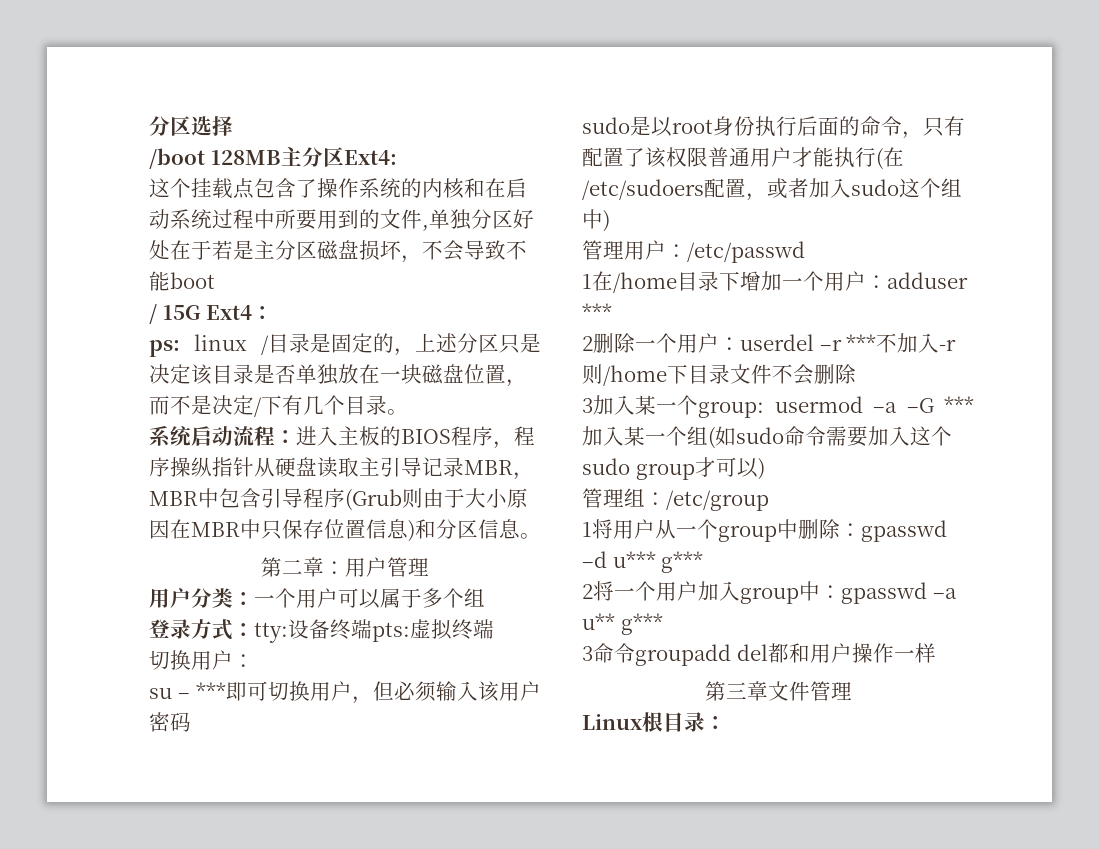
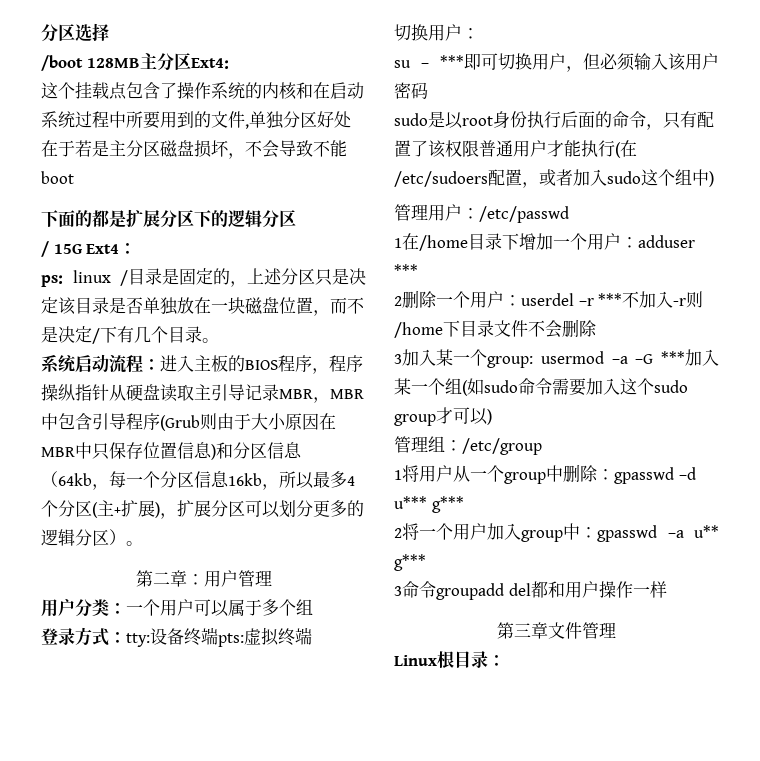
+ 下面的都是扩展分区下的逻辑分区
- 系统启动流程：进入主板的BIOS程序，程序操纵指针从硬盘读取主引导记录MBR，MBR中包含引导程序(Grub则由于大小原因在MBR中只保存位置信息)和分区信息。
+ 系统启动流程：进入主板的BIOS程序，程序操纵指针从硬盘读取主引导记录MBR，MBR中包含引导程序(Grub则由于大小原因在MBR中只保存位置信息)和分区信息（64kb，每一个分区信息16kb，所以最多4个分区(主+扩展)，扩展分区可以划分更多的逻辑分区）。

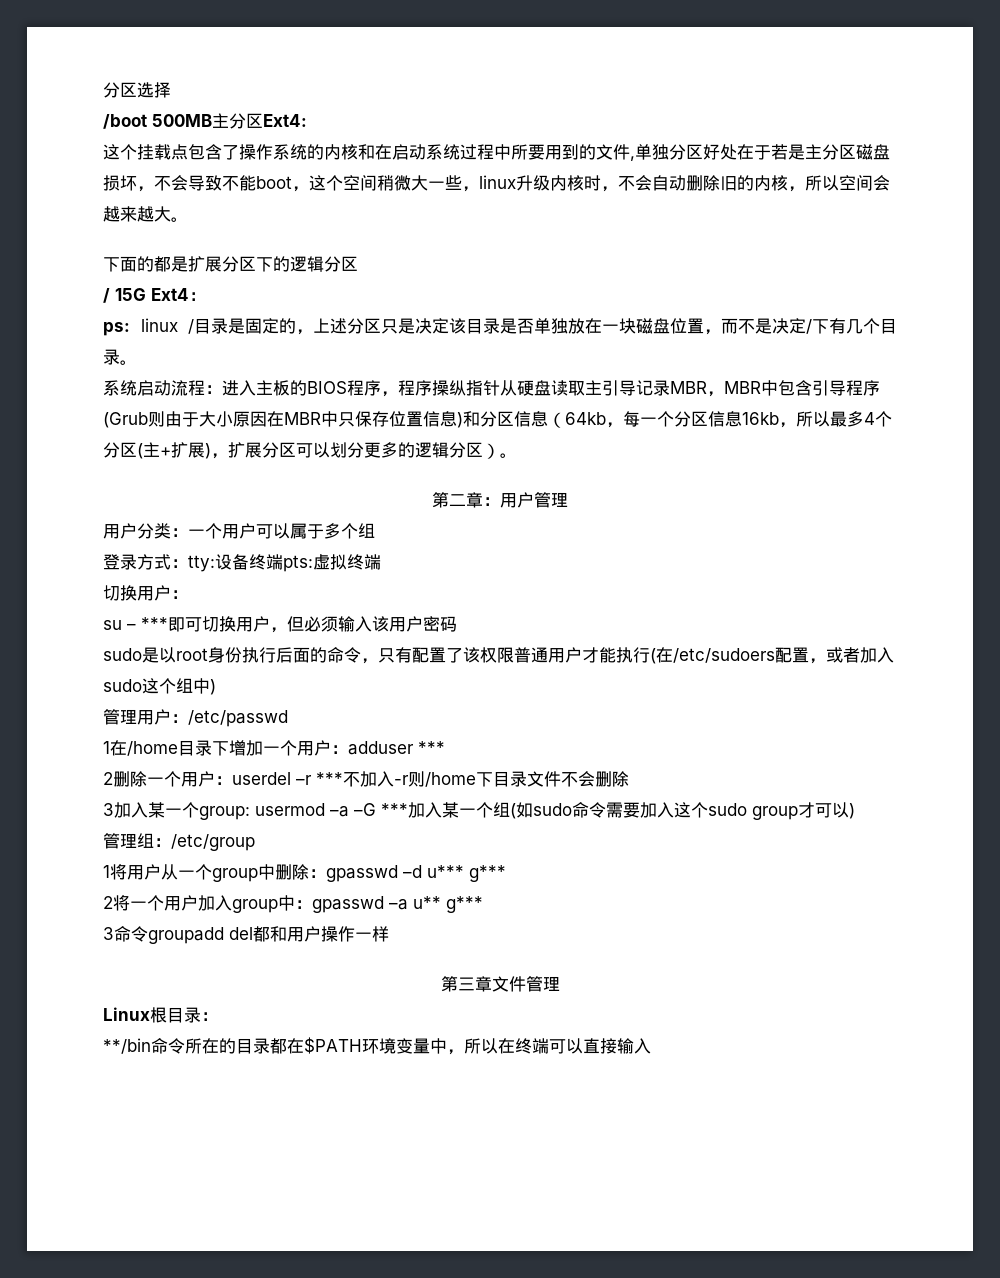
- /boot 128MB主分区Ext4:
+ /boot 500MB主分区Ext4:
- 这个挂载点包含了操作系统的内核和在启动系统过程中所要用到的文件,单独分区好处在于若是主分区磁盘损坏，不会导致不能boot
+ 这个挂载点包含了操作系统的内核和在启动系统过程中所要用到的文件,单独分区好处在于若是主分区磁盘损坏，不会导致不能boot，这个空间稍微大一些，linux升级内核时，不会自动删除旧的内核，所以空间会越来越大。
+ **/bin命令所在的目录都在$PATH环境变量中，所以在终端可以直接输入

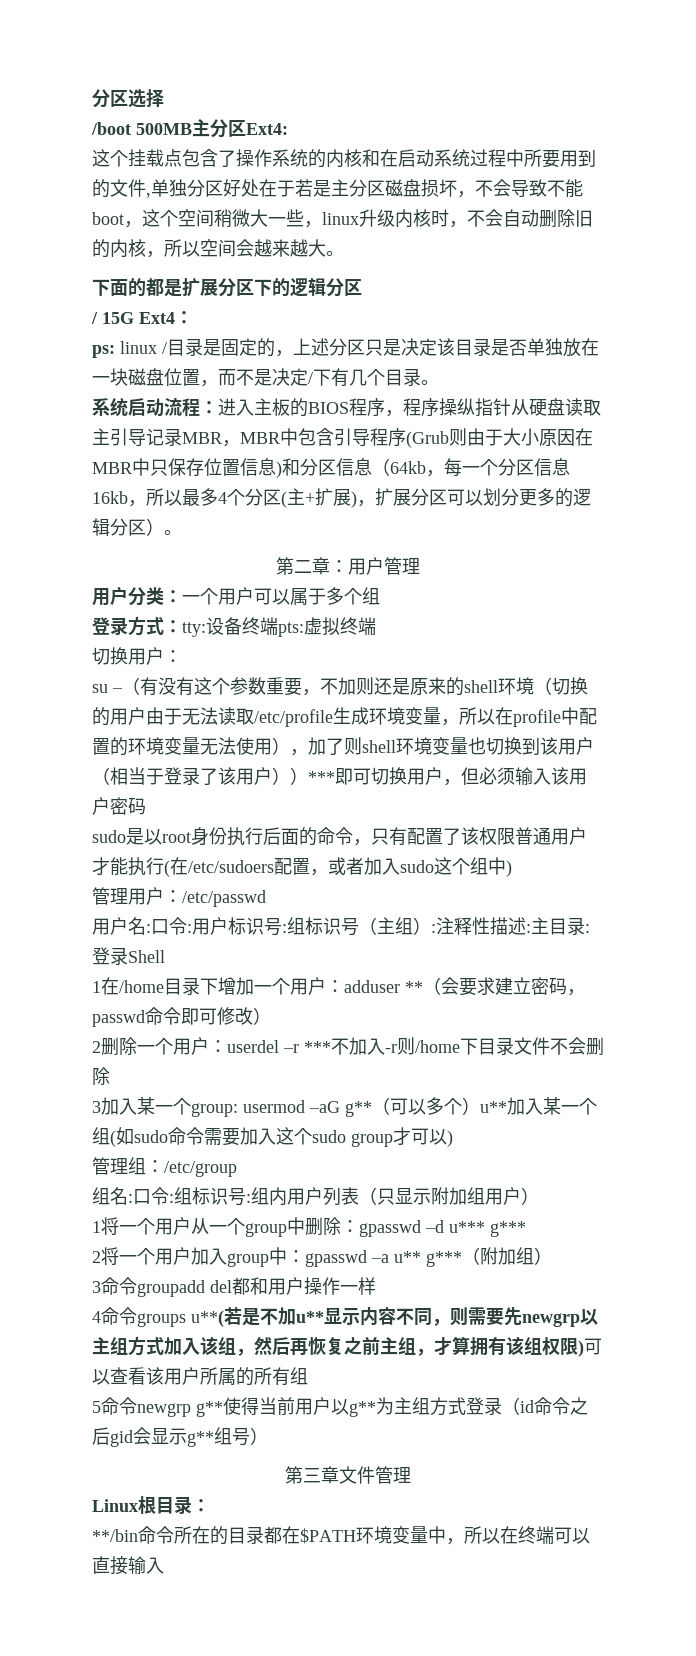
- su – ***即可切换用户，但必须输入该用户密码
+ su –（有没有这个参数重要，不加则还是原来的shell环境（切换的用户由于无法读取/etc/profile生成环境变量，所以在profile中配置的环境变量无法使用），加了则shell环境变量也切换到该用户（相当于登录了该用户））***即可切换用户，但必须输入该用户密码
+ 用户名:口令:用户标识号:组标识号（主组）:注释性描述:主目录:登录Shell
- 1在/home目录下增加一个用户：adduser ***
+ 1在/home目录下增加一个用户：adduser **（会要求建立密码，passwd命令即可修改）
- 3加入某一个group: usermod –a –G ***加入某一个组(如sudo命令需要加入这个sudo group才可以)
+ 3加入某一个group: usermod –aG g**（可以多个）u**加入某一个组(如sudo命令需要加入这个sudo group才可以)
+ 组名:口令:组标识号:组内用户列表（只显示附加组用户）
- 1将用户从一个group中删除：gpasswd –d u*** g***
+ 1将一个用户从一个group中删除：gpasswd –d u*** g***
- 2将一个用户加入group中：gpasswd –a u** g***
+ 2将一个用户加入group中：gpasswd –a u** g***（附加组）
+ 4命令groups u**(若是不加u**显示内容不同，则需要先newgrp以主组方式加入该组，然后再恢复之前主组，才算拥有该组权限)可以查看该用户所属的所有组
+ 5命令newgrp g**使得当前用户以g**为主组方式登录（id命令之后gid会显示g**组号）

